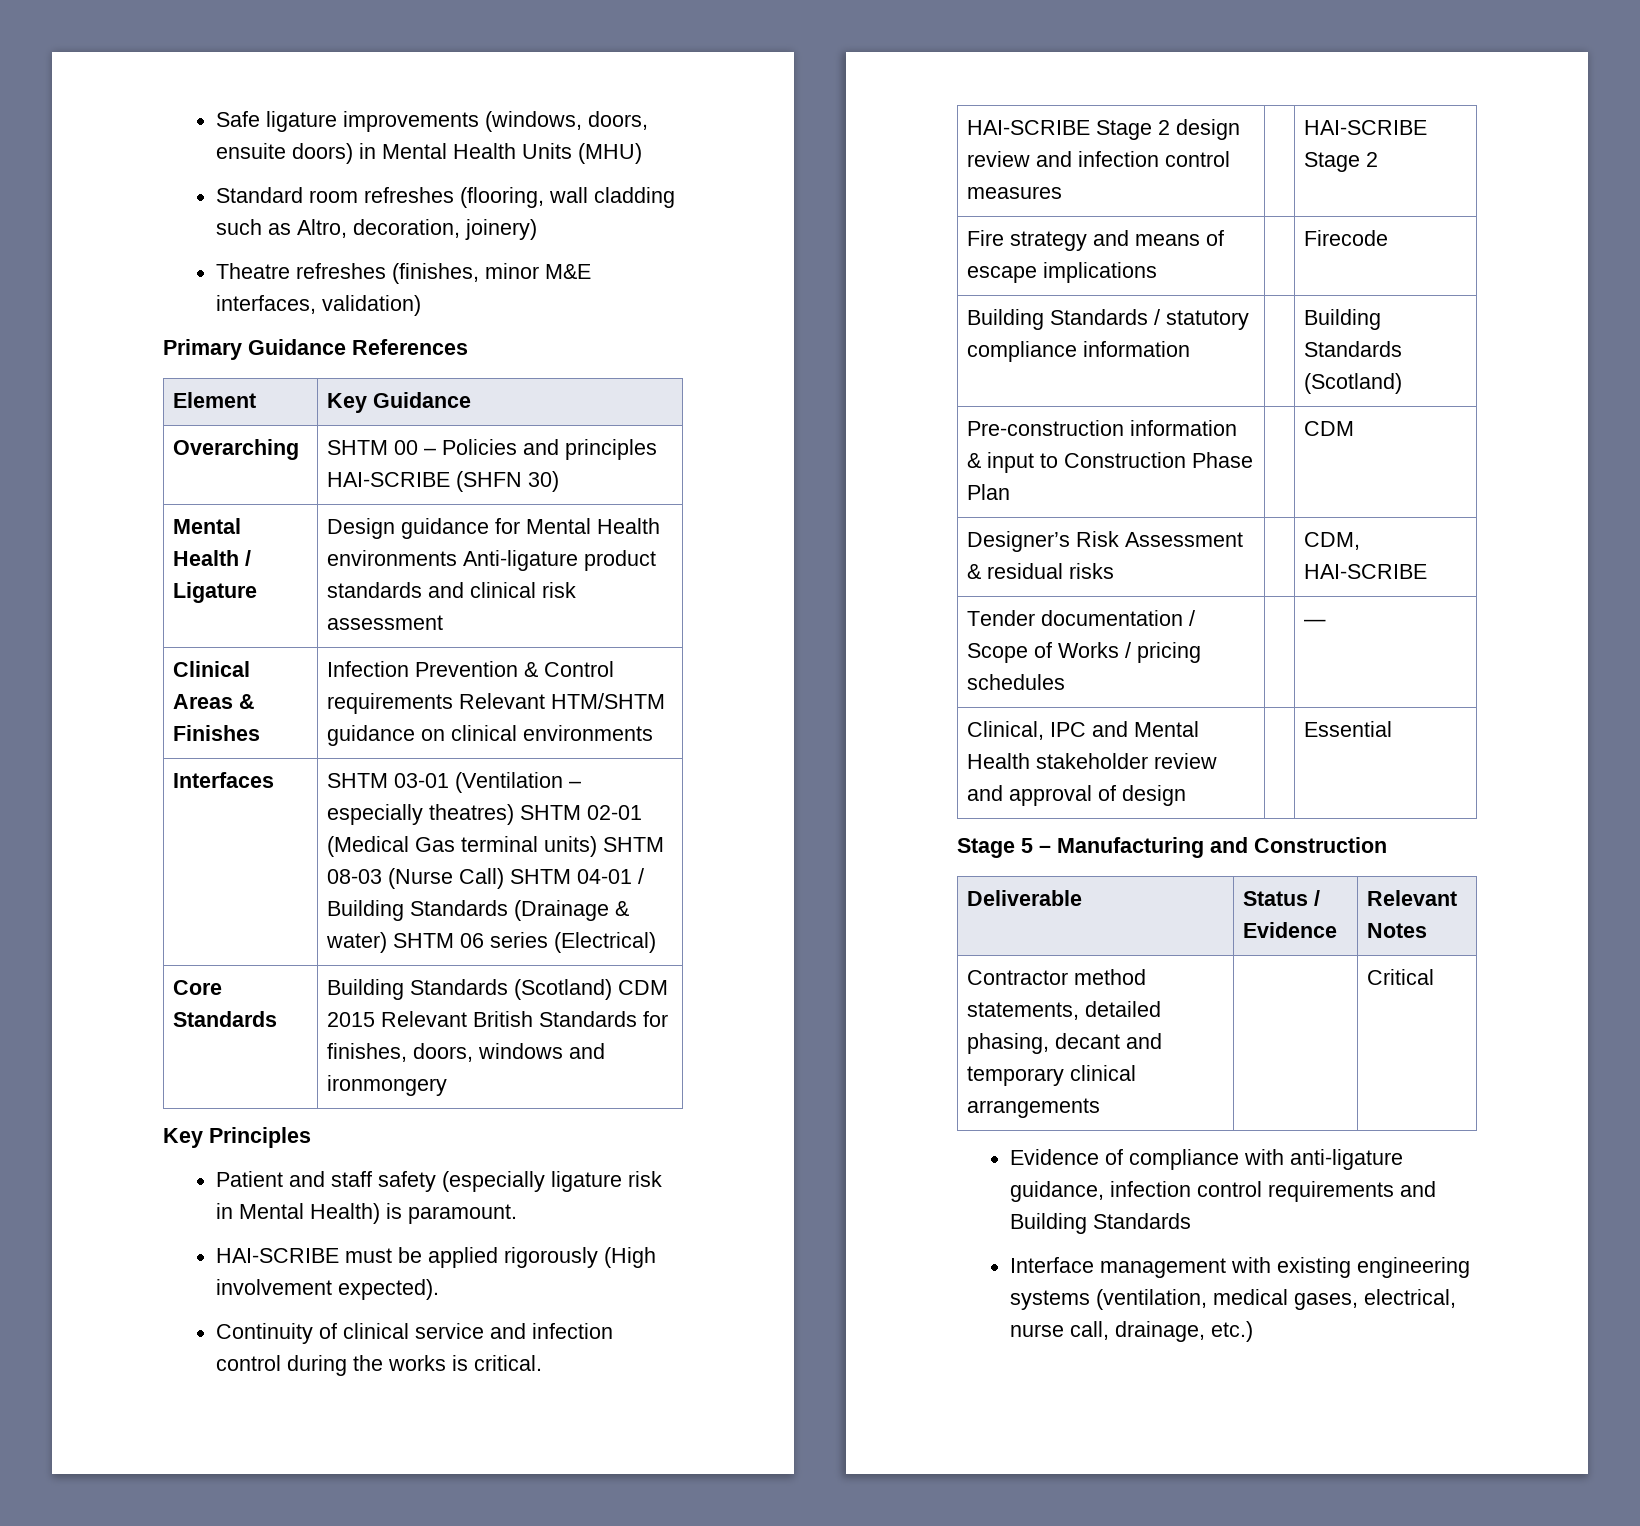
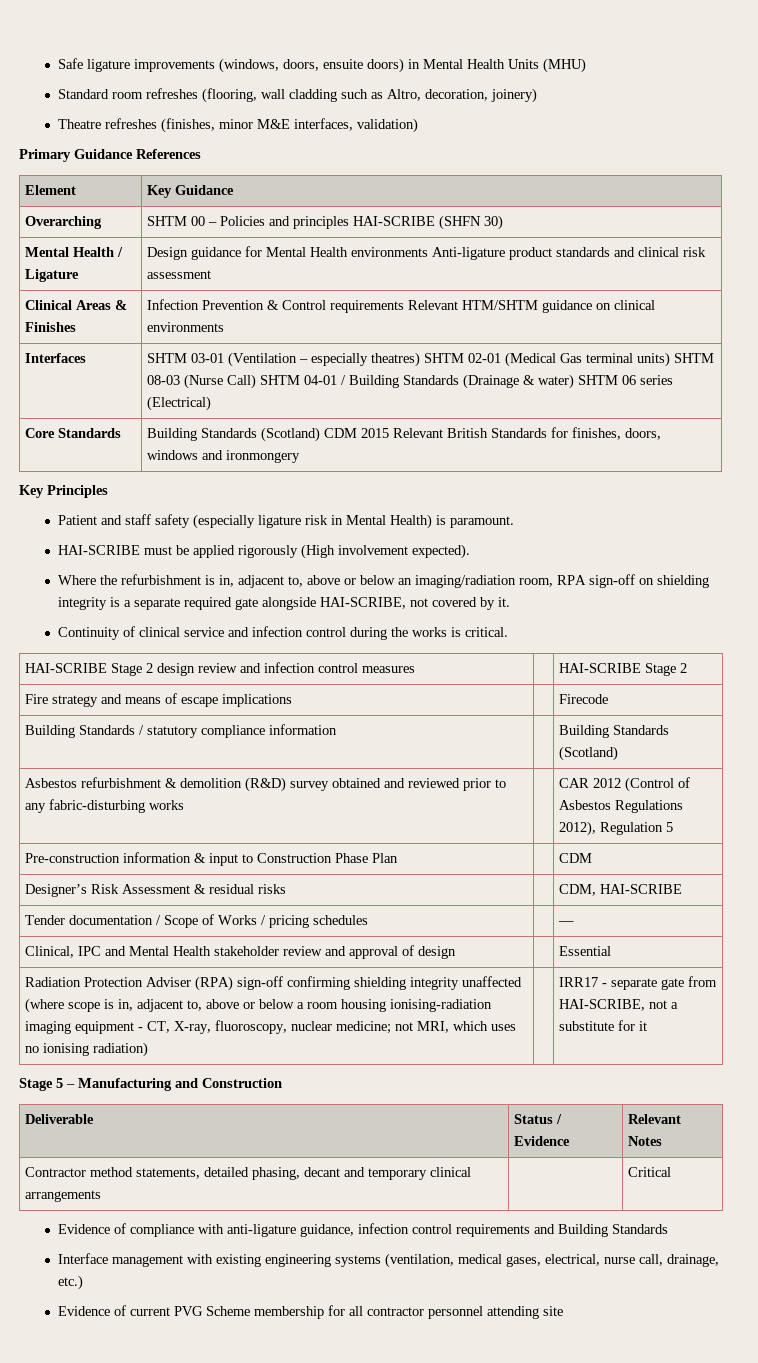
+ Where the refurbishment is in, adjacent to, above or below an imaging/radiation room, RPA sign-off on shielding integrity is a separate required gate alongside HAI-SCRIBE, not covered by it.
+ Asbestos refurbishment & demolition (R&D) survey obtained and reviewed prior to any fabric-disturbing works | | CAR 2012 (Control of Asbestos Regulations 2012), Regulation 5
+ Radiation Protection Adviser (RPA) sign-off confirming shielding integrity unaffected (where scope is in, adjacent to, above or below a room housing ionising-radiation imaging equipment - CT, X-ray, fluoroscopy, nuclear medicine; not MRI, which uses no ionising radiation) | | IRR17 - separate gate from HAI-SCRIBE, not a substitute for it
+ Evidence of current PVG Scheme membership for all contractor personnel attending site

